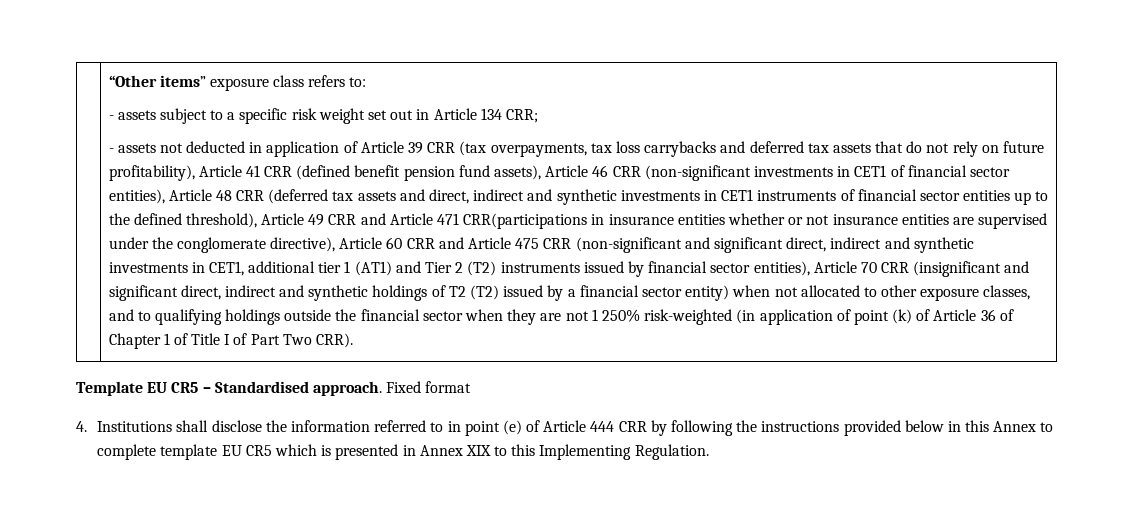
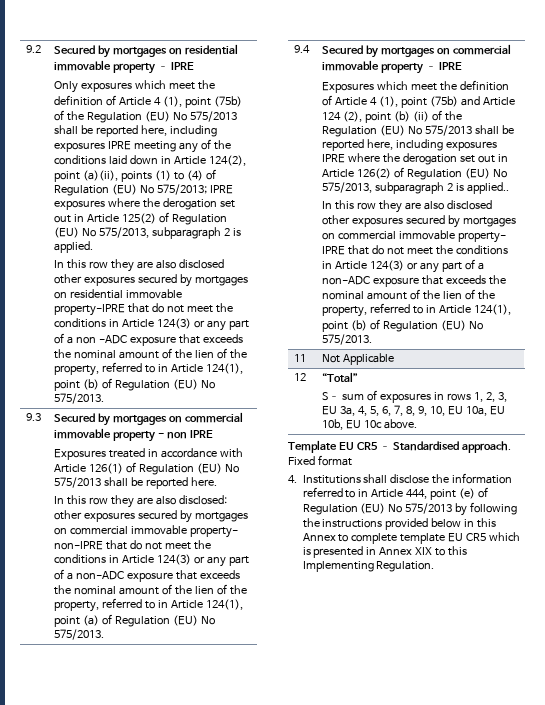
- “Other items” exposure class refers to:
- - assets subject to a specific risk weight set out in Article 134 CRR;
- - assets not deducted in application of Article 39 CRR (tax overpayments, tax loss carrybacks and deferred tax assets that do not rely on future profitability), Article 41 CRR (defined benefit pension fund assets), Article 46 CRR (non-significant investments in CET1 of financial sector entities), Article 48 CRR (deferred tax assets and direct, indirect and synthetic investments in CET1 instruments of financial sector entities up to the defined threshold), Article 49 CRR and Article 471 CRR(participations in insurance entities whether or not insurance entities are supervised under the conglomerate directive), Article 60 CRR and Article 475 CRR (non-significant and significant direct, indirect and synthetic investments in CET1, additional tier 1 (AT1) and Tier 2 (T2) instruments issued by financial sector entities), Article 70 CRR (insignificant and significant direct, indirect and synthetic holdings of T2 (T2) issued by a financial sector entity) when not allocated to other exposure classes, and to qualifying holdings outside the financial sector when they are not 1 250% risk-weighted (in application of point (k) of Article 36 of Chapter 1 of Title I of Part Two CRR).
+ 9.2 | Secured by mortgages on residential immovable property – IPRE
+ Only exposures which meet the definition of Article 4 (1), point (75b) of the Regulation (EU) No 575/2013 shall be reported here, including exposures IPRE meeting any of the conditions laid down in Article 124(2), point (a)(ii), points (1) to (4) of Regulation (EU) No 575/2013; IPRE exposures where the derogation set out in Article 125(2) of Regulation (EU) No 575/2013, subparagraph 2 is applied.
+ In this row they are also disclosed other exposures secured by mortgages on residential immovable property-IPRE that do not meet the conditions in Article 124(3) or any part of a non -ADC exposure that exceeds the nominal amount of the lien of the property, referred to in Article 124(1), point (b) of Regulation (EU) No 575/2013.
+ 9.3 | Secured by mortgages on commercial immovable property - non IPRE
+ Exposures treated in accordance with Article 126(1) of Regulation (EU) No 575/2013 shall be reported here.
+ In this row they are also disclosed: other exposures secured by mortgages on commercial immovable property- non-IPRE that do not meet the conditions in Article 124(3) or any part of a non-ADC exposure that exceeds the nominal amount of the lien of the property, referred to in Article 124(1), point (a) of Regulation (EU) No 575/2013.
+ 9.4 | Secured by mortgages on commercial immovable property – IPRE
+ Exposures which meet the definition of Article 4 (1), point (75b) and Article 124 (2), point (b) (ii) of the Regulation (EU) No 575/2013 shall be reported here, including exposures IPRE where the derogation set out in Article 126(2) of Regulation (EU) No 575/2013, subparagraph 2 is applied..
+ In this row they are also disclosed other exposures secured by mortgages on commercial immovable property- IPRE that do not meet the conditions in Article 124(3) or any part of a non-ADC exposure that exceeds the nominal amount of the lien of the property, referred to in Article 124(1), point (b) of Regulation (EU) No 575/2013.
+ 11 | Not Applicable
+ 12 | “Total”
+ S– sum of exposures in rows 1, 2, 3, EU 3a, 4, 5, 6, 7, 8, 9, 10, EU 10a, EU 10b, EU 10c above.
- 4. Institutions shall disclose the information referred to in point (e) of Article 444 CRR by following the instructions provided below in this Annex to complete template EU CR5 which is presented in Annex XIX to this Implementing Regulation.
+ 4. Institutions shall disclose the information referred to in Article 444, point (e) of Regulation (EU) No 575/2013 by following the instructions provided below in this Annex to complete template EU CR5 which is presented in Annex XIX to this Implementing Regulation.

